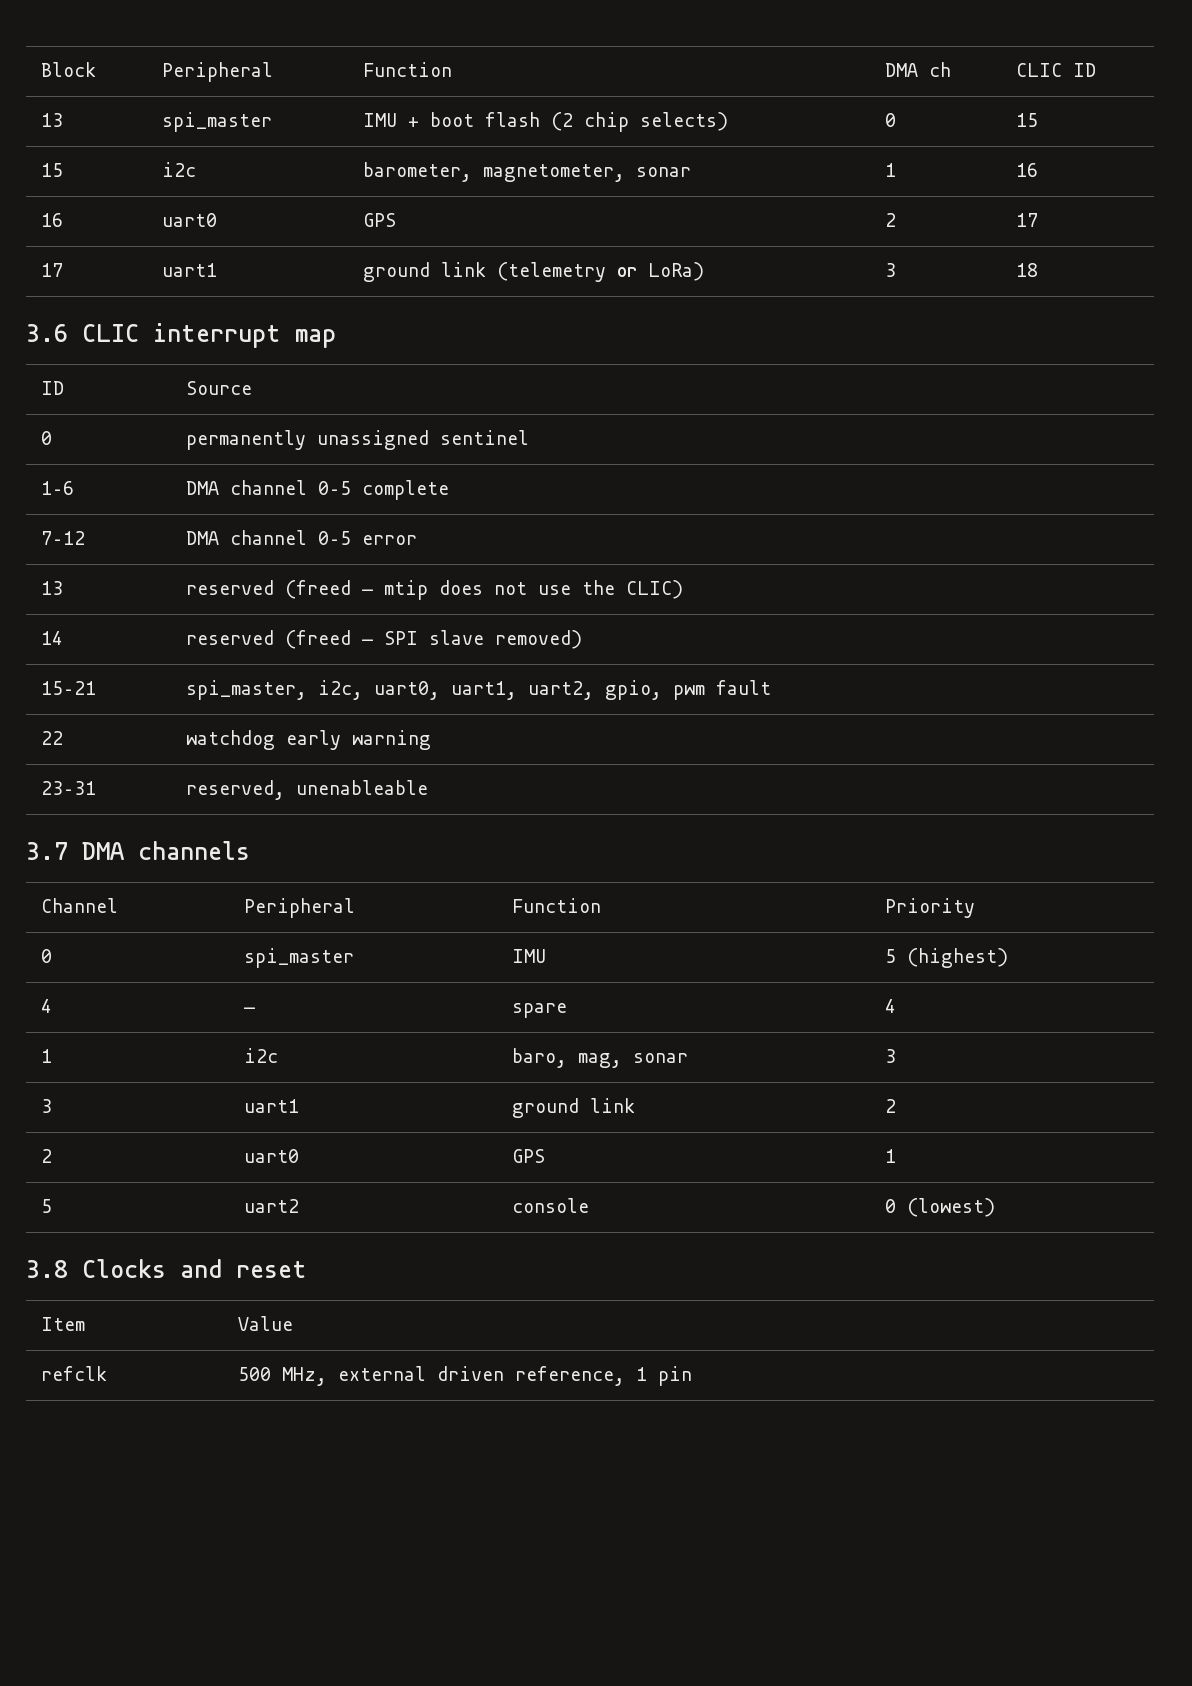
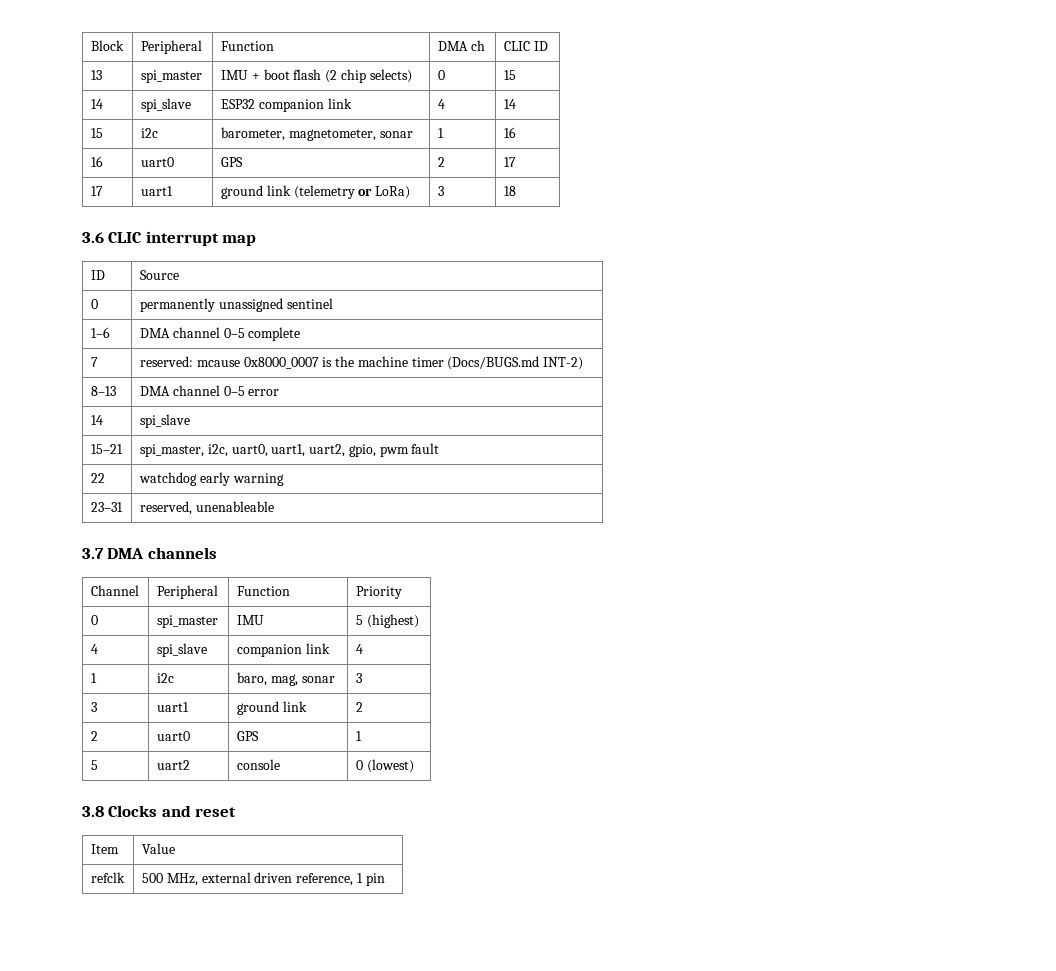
+ 14 | spi_slave | ESP32 companion link | 4 | 14
- 7–12 | DMA channel 0–5 error
- 13 | reserved (freed — mtip does not use the CLIC)
- 14 | reserved (freed — SPI slave removed)
+ 7 | reserved: mcause 0x8000_0007 is the machine timer (Docs/BUGS.md INT-2)
+ 8–13 | DMA channel 0–5 error
+ 14 | spi_slave
- 4 | — | spare | 4
+ 4 | spi_slave | companion link | 4

